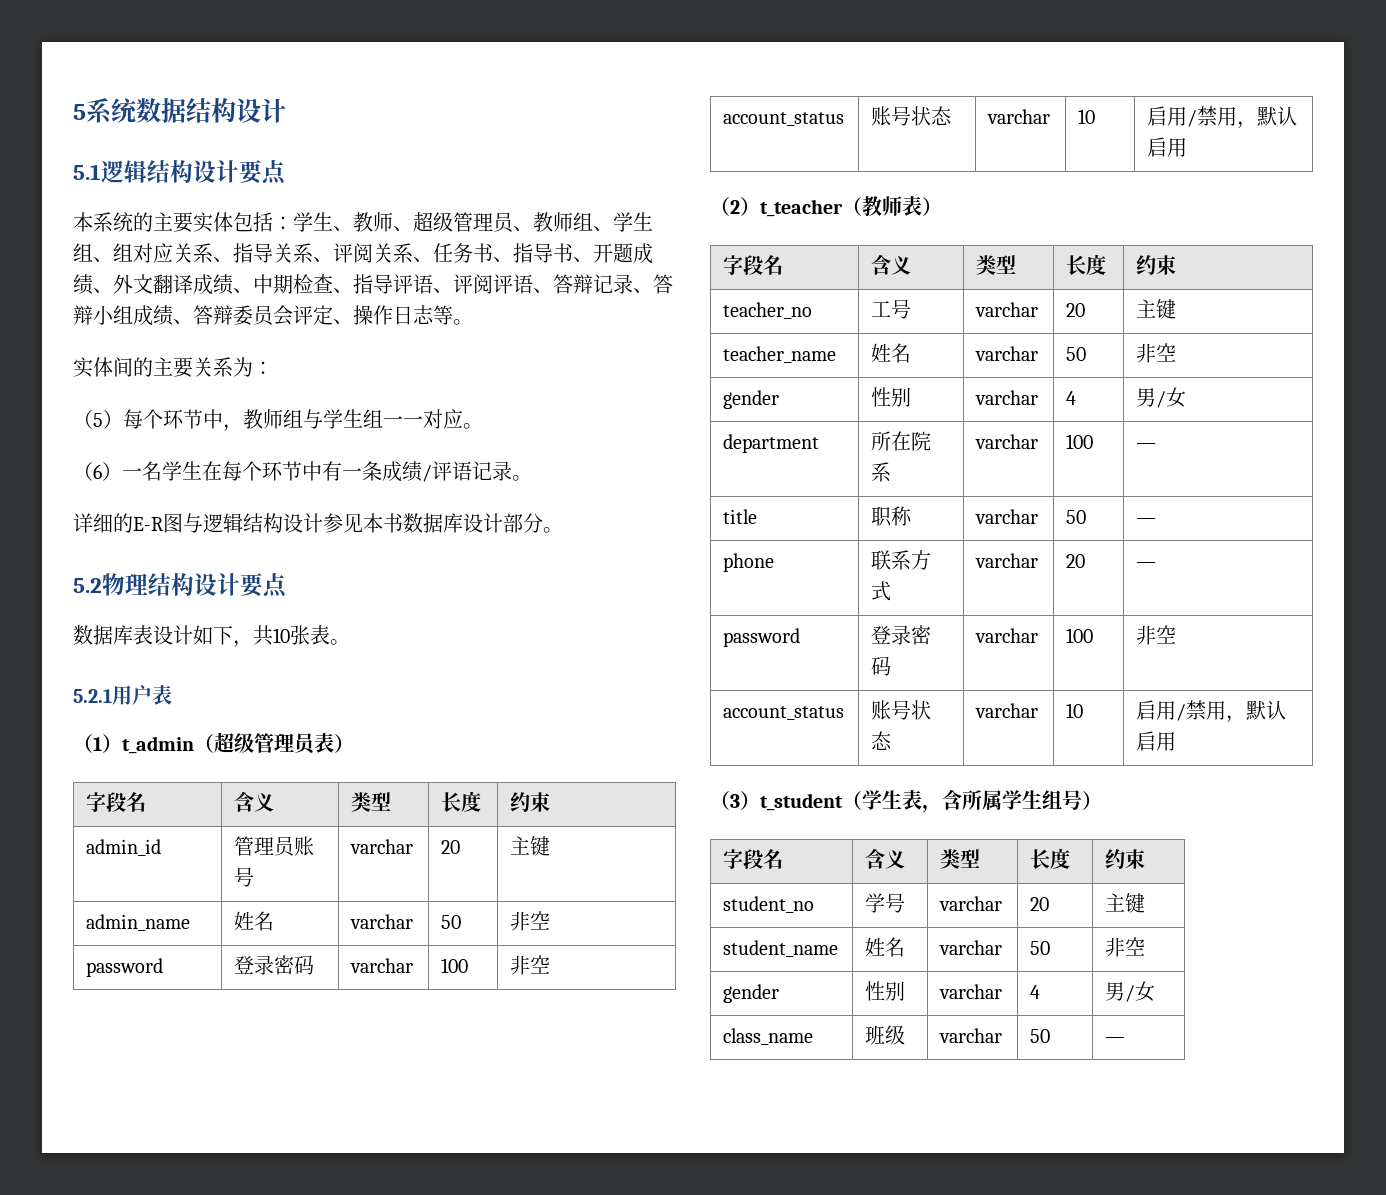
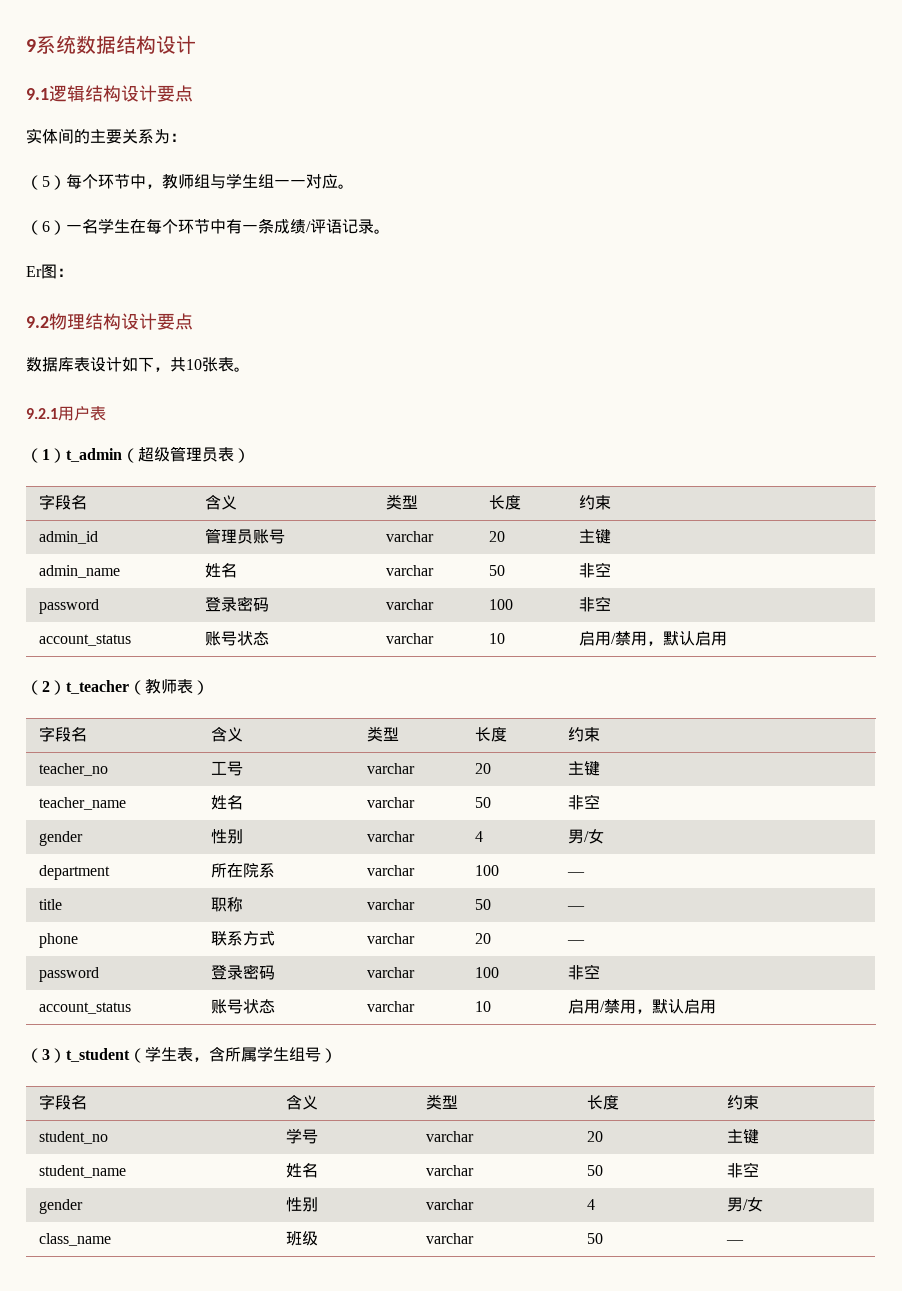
- 5系统数据结构设计
+ 9系统数据结构设计
- 5.1逻辑结构设计要点
+ 9.1逻辑结构设计要点
- 本系统的主要实体包括：学生、教师、超级管理员、教师组、学生组、组对应关系、指导关系、评阅关系、任务书、指导书、开题成绩、外文翻译成绩、中期检查、指导评语、评阅评语、答辩记录、答辩小组成绩、答辩委员会评定、操作日志等。
- 详细的E-R图与逻辑结构设计参见本书数据库设计部分。
- 5.2物理结构设计要点
+ Er图：
+ 9.2物理结构设计要点
- 5.2.1用户表
+ 9.2.1用户表

